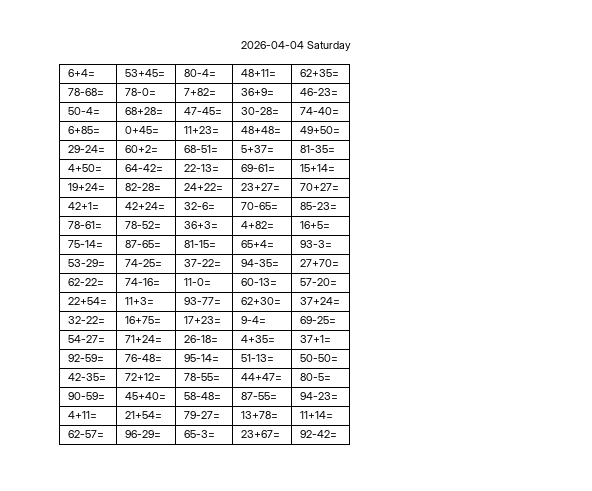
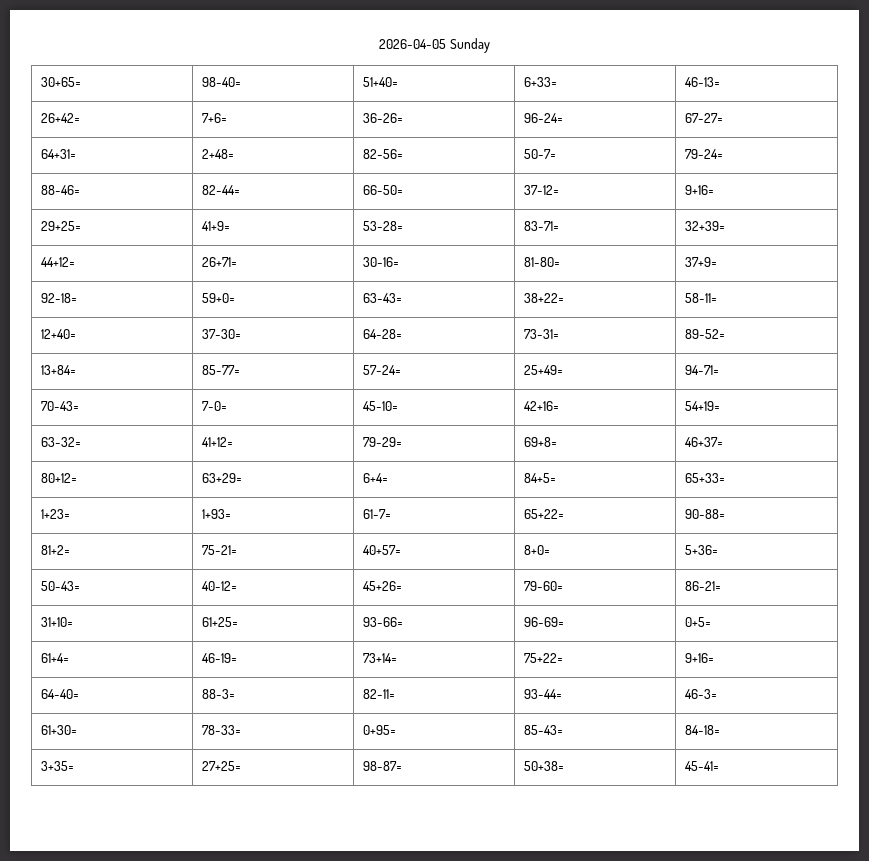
- 2026-04-04 Saturday
- 6+4= | 53+45= | 80-4= | 48+11= | 62+35=
- 78-68= | 78-0= | 7+82= | 36+9= | 46-23=
- 50-4= | 68+28= | 47-45= | 30-28= | 74-40=
- 6+85= | 0+45= | 11+23= | 48+48= | 49+50=
- 29-24= | 60+2= | 68-51= | 5+37= | 81-35=
- 4+50= | 64-42= | 22-13= | 69-61= | 15+14=
- 19+24= | 82-28= | 24+22= | 23+27= | 70+27=
- 42+1= | 42+24= | 32-6= | 70-65= | 85-23=
- 78-61= | 78-52= | 36+3= | 4+82= | 16+5=
- 75-14= | 87-65= | 81-15= | 65+4= | 93-3=
- 53-29= | 74-25= | 37-22= | 94-35= | 27+70=
- 62-22= | 74-16= | 11-0= | 60-13= | 57-20=
- 22+54= | 11+3= | 93-77= | 62+30= | 37+24=
- 32-22= | 16+75= | 17+23= | 9-4= | 69-25=
- 54-27= | 71+24= | 26-18= | 4+35= | 37+1=
- 92-59= | 76-48= | 95-14= | 51-13= | 50-50=
- 42-35= | 72+12= | 78-55= | 44+47= | 80-5=
- 90-59= | 45+40= | 58-48= | 87-55= | 94-23=
- 4+11= | 21+54= | 79-27= | 13+78= | 11+14=
- 62-57= | 96-29= | 65-3= | 23+67= | 92-42=
+ 2026-04-05 Sunday
+ 30+65= | 98-40= | 51+40= | 6+33= | 46-13=
+ 26+42= | 7+6= | 36-26= | 96-24= | 67-27=
+ 64+31= | 2+48= | 82-56= | 50-7= | 79-24=
+ 88-46= | 82-44= | 66-50= | 37-12= | 9+16=
+ 29+25= | 41+9= | 53-28= | 83-71= | 32+39=
+ 44+12= | 26+71= | 30-16= | 81-80= | 37+9=
+ 92-18= | 59+0= | 63-43= | 38+22= | 58-11=
+ 12+40= | 37-30= | 64-28= | 73-31= | 89-52=
+ 13+84= | 85-77= | 57-24= | 25+49= | 94-71=
+ 70-43= | 7-0= | 45-10= | 42+16= | 54+19=
+ 63-32= | 41+12= | 79-29= | 69+8= | 46+37=
+ 80+12= | 63+29= | 6+4= | 84+5= | 65+33=
+ 1+23= | 1+93= | 61-7= | 65+22= | 90-88=
+ 81+2= | 75-21= | 40+57= | 8+0= | 5+36=
+ 50-43= | 40-12= | 45+26= | 79-60= | 86-21=
+ 31+10= | 61+25= | 93-66= | 96-69= | 0+5=
+ 61+4= | 46-19= | 73+14= | 75+22= | 9+16=
+ 64-40= | 88-3= | 82-11= | 93-44= | 46-3=
+ 61+30= | 78-33= | 0+95= | 85-43= | 84-18=
+ 3+35= | 27+25= | 98-87= | 50+38= | 45-41=

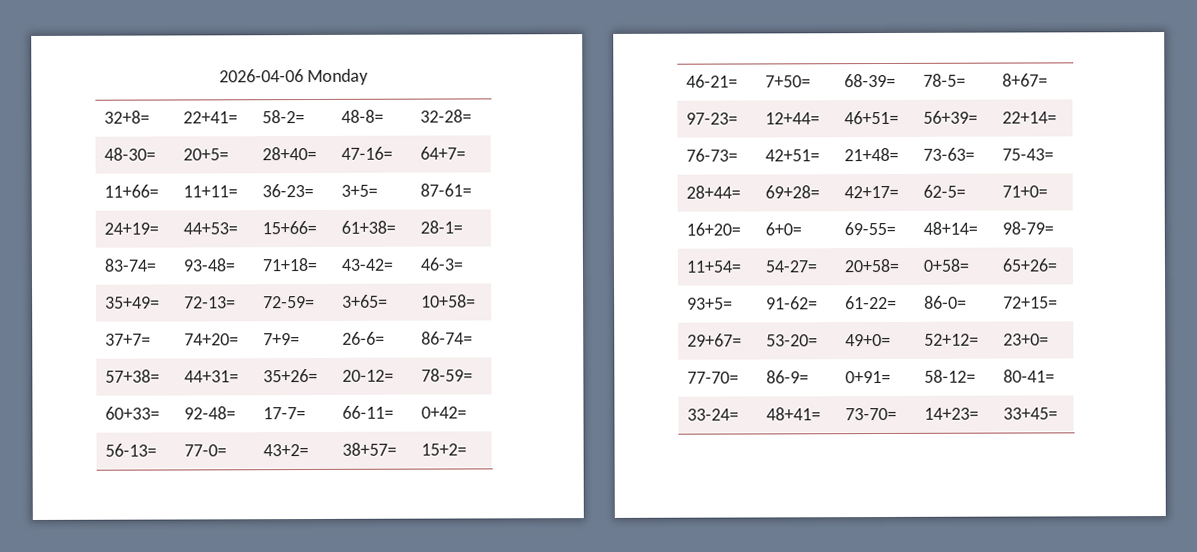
- 2026-04-05 Sunday
- 30+65= | 98-40= | 51+40= | 6+33= | 46-13=
- 26+42= | 7+6= | 36-26= | 96-24= | 67-27=
- 64+31= | 2+48= | 82-56= | 50-7= | 79-24=
- 88-46= | 82-44= | 66-50= | 37-12= | 9+16=
- 29+25= | 41+9= | 53-28= | 83-71= | 32+39=
- 44+12= | 26+71= | 30-16= | 81-80= | 37+9=
- 92-18= | 59+0= | 63-43= | 38+22= | 58-11=
- 12+40= | 37-30= | 64-28= | 73-31= | 89-52=
- 13+84= | 85-77= | 57-24= | 25+49= | 94-71=
- 70-43= | 7-0= | 45-10= | 42+16= | 54+19=
- 63-32= | 41+12= | 79-29= | 69+8= | 46+37=
- 80+12= | 63+29= | 6+4= | 84+5= | 65+33=
- 1+23= | 1+93= | 61-7= | 65+22= | 90-88=
- 81+2= | 75-21= | 40+57= | 8+0= | 5+36=
- 50-43= | 40-12= | 45+26= | 79-60= | 86-21=
- 31+10= | 61+25= | 93-66= | 96-69= | 0+5=
- 61+4= | 46-19= | 73+14= | 75+22= | 9+16=
- 64-40= | 88-3= | 82-11= | 93-44= | 46-3=
- 61+30= | 78-33= | 0+95= | 85-43= | 84-18=
- 3+35= | 27+25= | 98-87= | 50+38= | 45-41=
+ 2026-04-06 Monday
+ 32+8= | 22+41= | 58-2= | 48-8= | 32-28=
+ 48-30= | 20+5= | 28+40= | 47-16= | 64+7=
+ 11+66= | 11+11= | 36-23= | 3+5= | 87-61=
+ 24+19= | 44+53= | 15+66= | 61+38= | 28-1=
+ 83-74= | 93-48= | 71+18= | 43-42= | 46-3=
+ 35+49= | 72-13= | 72-59= | 3+65= | 10+58=
+ 37+7= | 74+20= | 7+9= | 26-6= | 86-74=
+ 57+38= | 44+31= | 35+26= | 20-12= | 78-59=
+ 60+33= | 92-48= | 17-7= | 66-11= | 0+42=
+ 56-13= | 77-0= | 43+2= | 38+57= | 15+2=
+ 46-21= | 7+50= | 68-39= | 78-5= | 8+67=
+ 97-23= | 12+44= | 46+51= | 56+39= | 22+14=
+ 76-73= | 42+51= | 21+48= | 73-63= | 75-43=
+ 28+44= | 69+28= | 42+17= | 62-5= | 71+0=
+ 16+20= | 6+0= | 69-55= | 48+14= | 98-79=
+ 11+54= | 54-27= | 20+58= | 0+58= | 65+26=
+ 93+5= | 91-62= | 61-22= | 86-0= | 72+15=
+ 29+67= | 53-20= | 49+0= | 52+12= | 23+0=
+ 77-70= | 86-9= | 0+91= | 58-12= | 80-41=
+ 33-24= | 48+41= | 73-70= | 14+23= | 33+45=

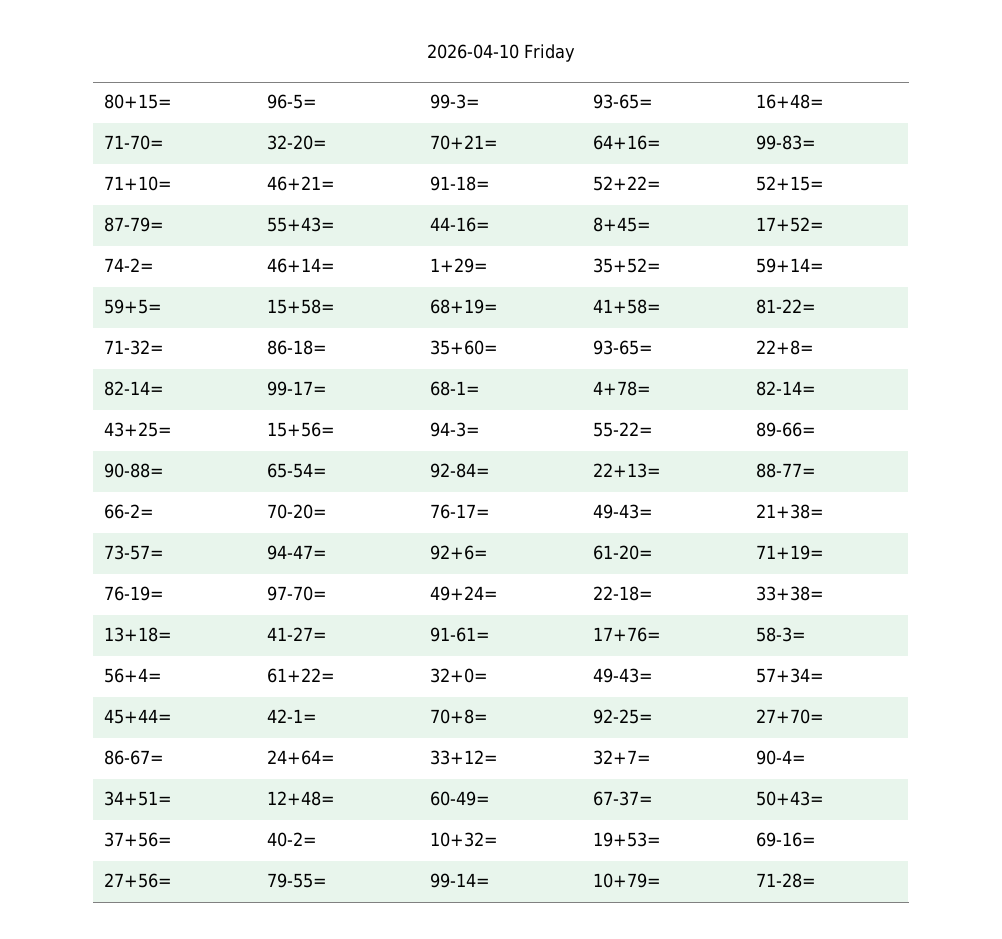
- 2026-04-06 Monday
- 32+8= | 22+41= | 58-2= | 48-8= | 32-28=
- 48-30= | 20+5= | 28+40= | 47-16= | 64+7=
- 11+66= | 11+11= | 36-23= | 3+5= | 87-61=
- 24+19= | 44+53= | 15+66= | 61+38= | 28-1=
- 83-74= | 93-48= | 71+18= | 43-42= | 46-3=
- 35+49= | 72-13= | 72-59= | 3+65= | 10+58=
- 37+7= | 74+20= | 7+9= | 26-6= | 86-74=
- 57+38= | 44+31= | 35+26= | 20-12= | 78-59=
- 60+33= | 92-48= | 17-7= | 66-11= | 0+42=
- 56-13= | 77-0= | 43+2= | 38+57= | 15+2=
- 46-21= | 7+50= | 68-39= | 78-5= | 8+67=
- 97-23= | 12+44= | 46+51= | 56+39= | 22+14=
- 76-73= | 42+51= | 21+48= | 73-63= | 75-43=
- 28+44= | 69+28= | 42+17= | 62-5= | 71+0=
- 16+20= | 6+0= | 69-55= | 48+14= | 98-79=
- 11+54= | 54-27= | 20+58= | 0+58= | 65+26=
- 93+5= | 91-62= | 61-22= | 86-0= | 72+15=
- 29+67= | 53-20= | 49+0= | 52+12= | 23+0=
- 77-70= | 86-9= | 0+91= | 58-12= | 80-41=
- 33-24= | 48+41= | 73-70= | 14+23= | 33+45=
+ 2026-04-10 Friday
+ 80+15= | 96-5= | 99-3= | 93-65= | 16+48=
+ 71-70= | 32-20= | 70+21= | 64+16= | 99-83=
+ 71+10= | 46+21= | 91-18= | 52+22= | 52+15=
+ 87-79= | 55+43= | 44-16= | 8+45= | 17+52=
+ 74-2= | 46+14= | 1+29= | 35+52= | 59+14=
+ 59+5= | 15+58= | 68+19= | 41+58= | 81-22=
+ 71-32= | 86-18= | 35+60= | 93-65= | 22+8=
+ 82-14= | 99-17= | 68-1= | 4+78= | 82-14=
+ 43+25= | 15+56= | 94-3= | 55-22= | 89-66=
+ 90-88= | 65-54= | 92-84= | 22+13= | 88-77=
+ 66-2= | 70-20= | 76-17= | 49-43= | 21+38=
+ 73-57= | 94-47= | 92+6= | 61-20= | 71+19=
+ 76-19= | 97-70= | 49+24= | 22-18= | 33+38=
+ 13+18= | 41-27= | 91-61= | 17+76= | 58-3=
+ 56+4= | 61+22= | 32+0= | 49-43= | 57+34=
+ 45+44= | 42-1= | 70+8= | 92-25= | 27+70=
+ 86-67= | 24+64= | 33+12= | 32+7= | 90-4=
+ 34+51= | 12+48= | 60-49= | 67-37= | 50+43=
+ 37+56= | 40-2= | 10+32= | 19+53= | 69-16=
+ 27+56= | 79-55= | 99-14= | 10+79= | 71-28=

